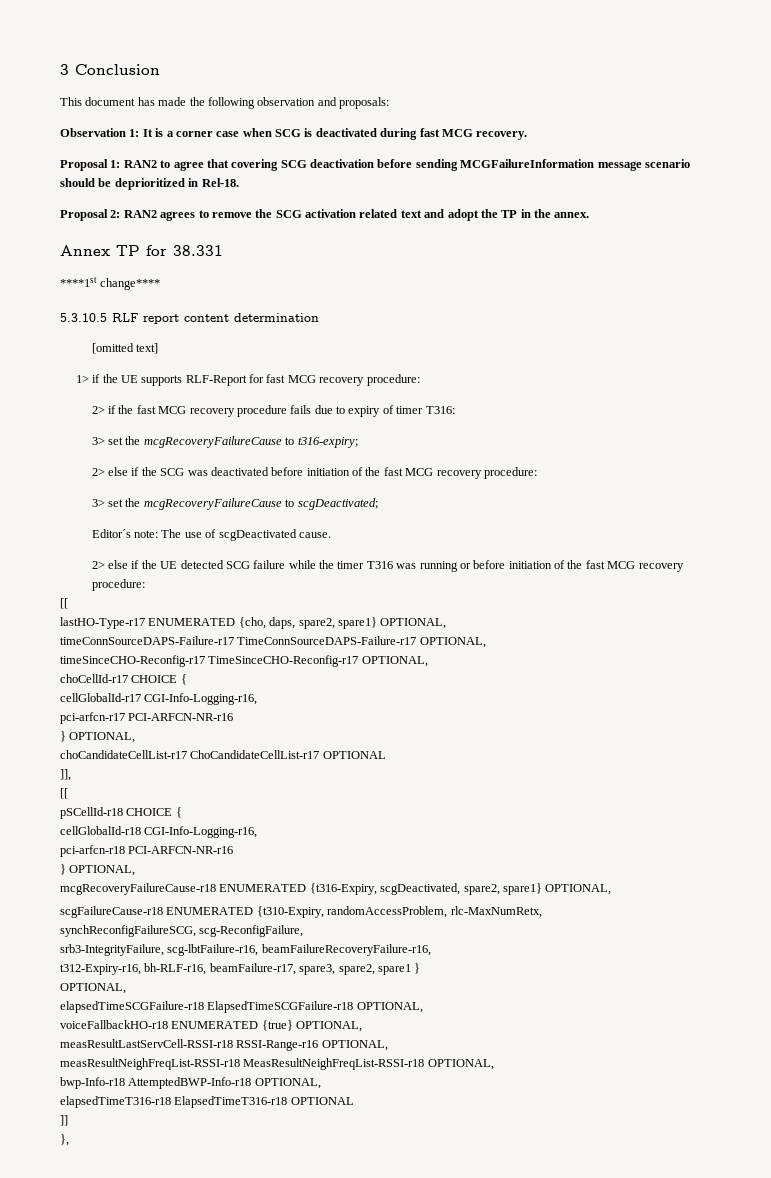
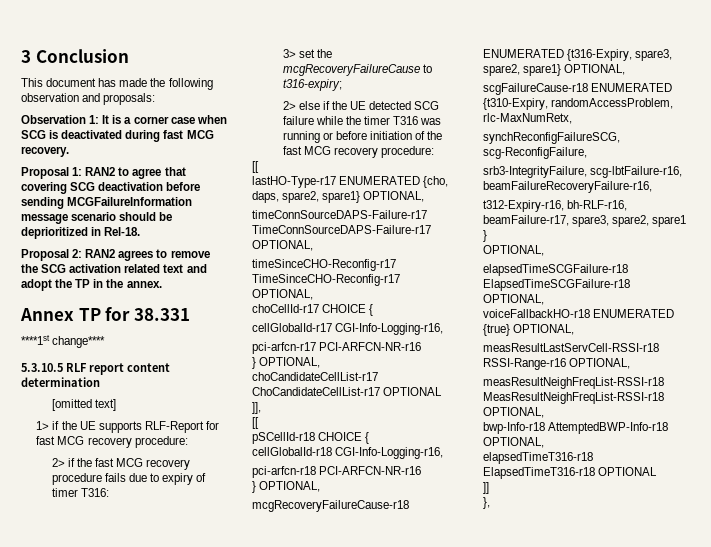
- 2> else if the SCG was deactivated before initiation of the fast MCG recovery procedure:
- 3> set the mcgRecoveryFailureCause to scgDeactivated;
- Editor´s note: The use of scgDeactivated cause.
- mcgRecoveryFailureCause-r18 ENUMERATED {t316-Expiry, scgDeactivated, spare2, spare1} OPTIONAL,
+ mcgRecoveryFailureCause-r18 ENUMERATED {t316-Expiry, spare3, spare2, spare1} OPTIONAL,

